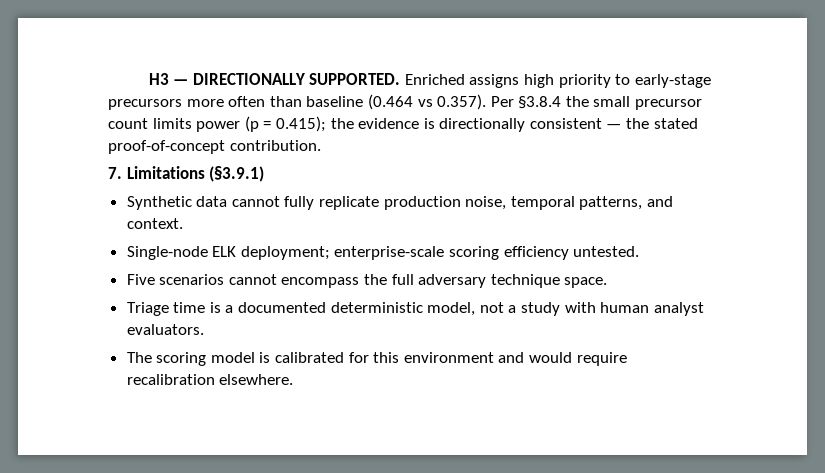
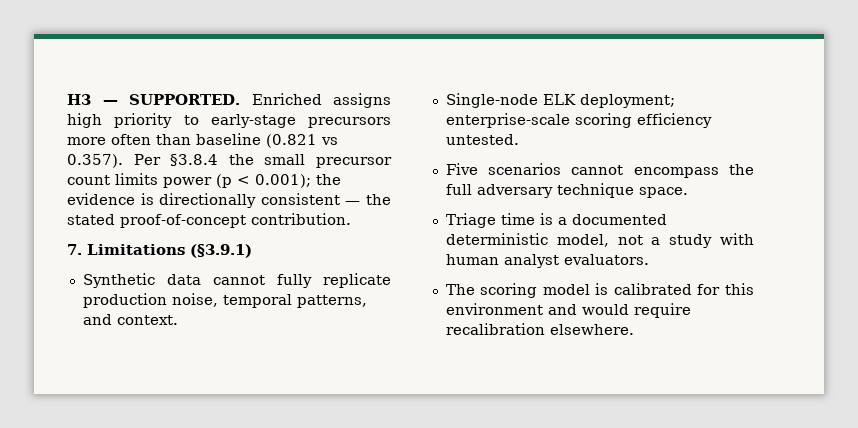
- H3 — DIRECTIONALLY SUPPORTED.
+ H3 — SUPPORTED.
- Enriched assigns high priority to early-stage precursors more often than baseline (0.464 vs 0.357). Per §3.8.4 the small precursor count limits power (p = 0.415); the evidence is directionally consistent — the stated proof-of-concept contribution.
+ Enriched assigns high priority to early-stage precursors more often than baseline (0.821 vs 0.357). Per §3.8.4 the small precursor count limits power (p < 0.001); the evidence is directionally consistent — the stated proof-of-concept contribution.

